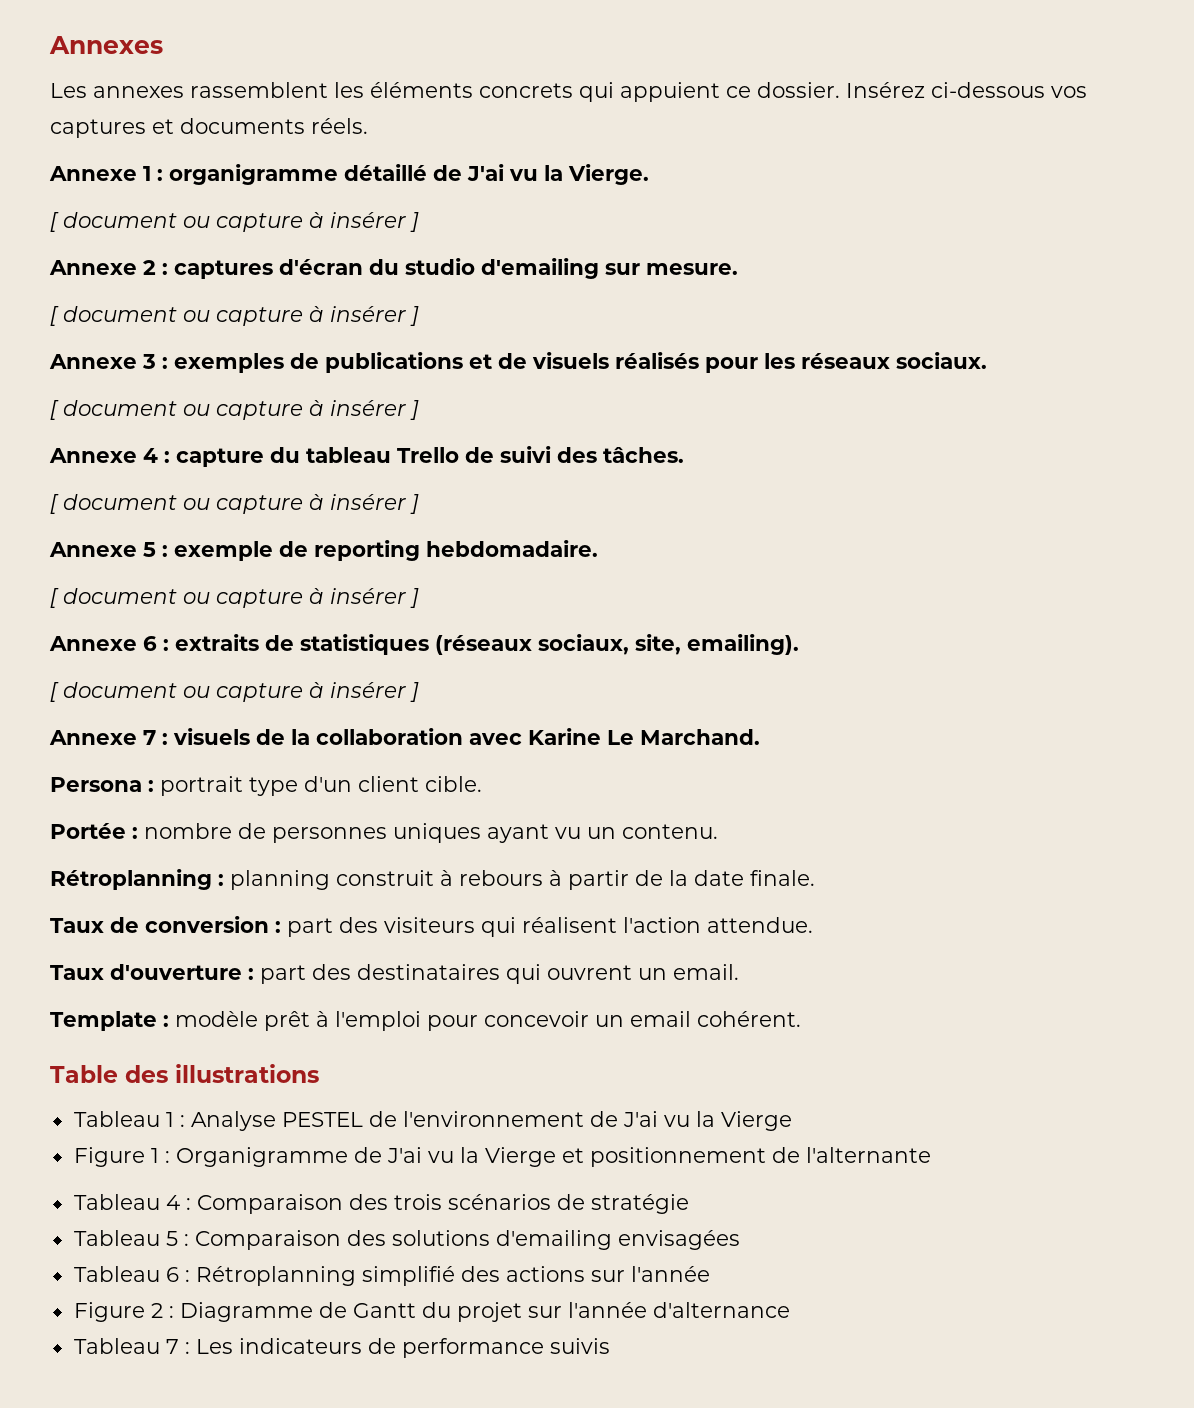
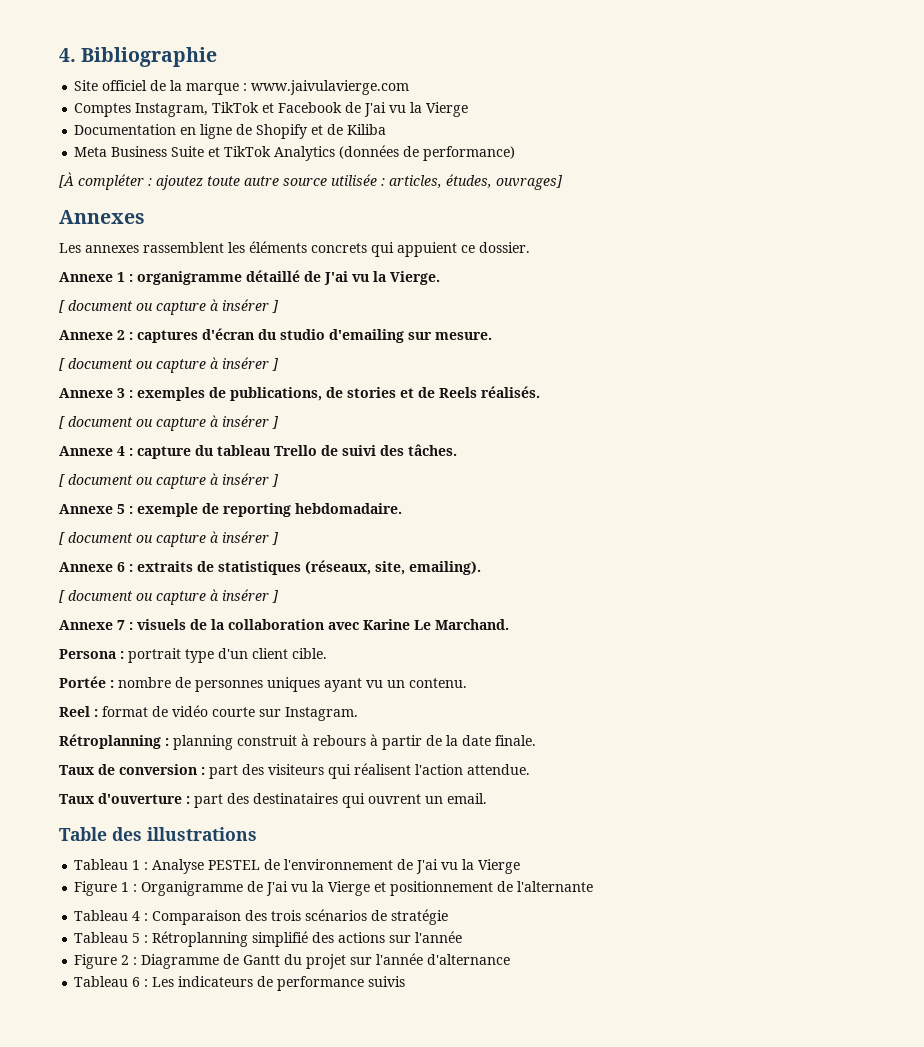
+ 4. Bibliographie
+ Site officiel de la marque : www.jaivulavierge.com
+ Comptes Instagram, TikTok et Facebook de J'ai vu la Vierge
+ Documentation en ligne de Shopify et de Kiliba
+ Meta Business Suite et TikTok Analytics (données de performance)
+ [À compléter : ajoutez toute autre source utilisée : articles, études, ouvrages]
- Insérez ci-dessous vos captures et documents réels.
- Annexe 3 : exemples de publications et de visuels réalisés pour les réseaux sociaux.
+ Annexe 3 : exemples de publications, de stories et de Reels réalisés.
- Annexe 6 : extraits de statistiques (réseaux sociaux, site, emailing).
+ Annexe 6 : extraits de statistiques (réseaux, site, emailing).
+ Reel : format de vidéo courte sur Instagram.
- Template : modèle prêt à l'emploi pour concevoir un email cohérent.
- Tableau 5 : Comparaison des solutions d'emailing envisagées
- Tableau 6 : Rétroplanning simplifié des actions sur l'année
+ Tableau 5 : Rétroplanning simplifié des actions sur l'année
- Tableau 7 : Les indicateurs de performance suivis
+ Tableau 6 : Les indicateurs de performance suivis

